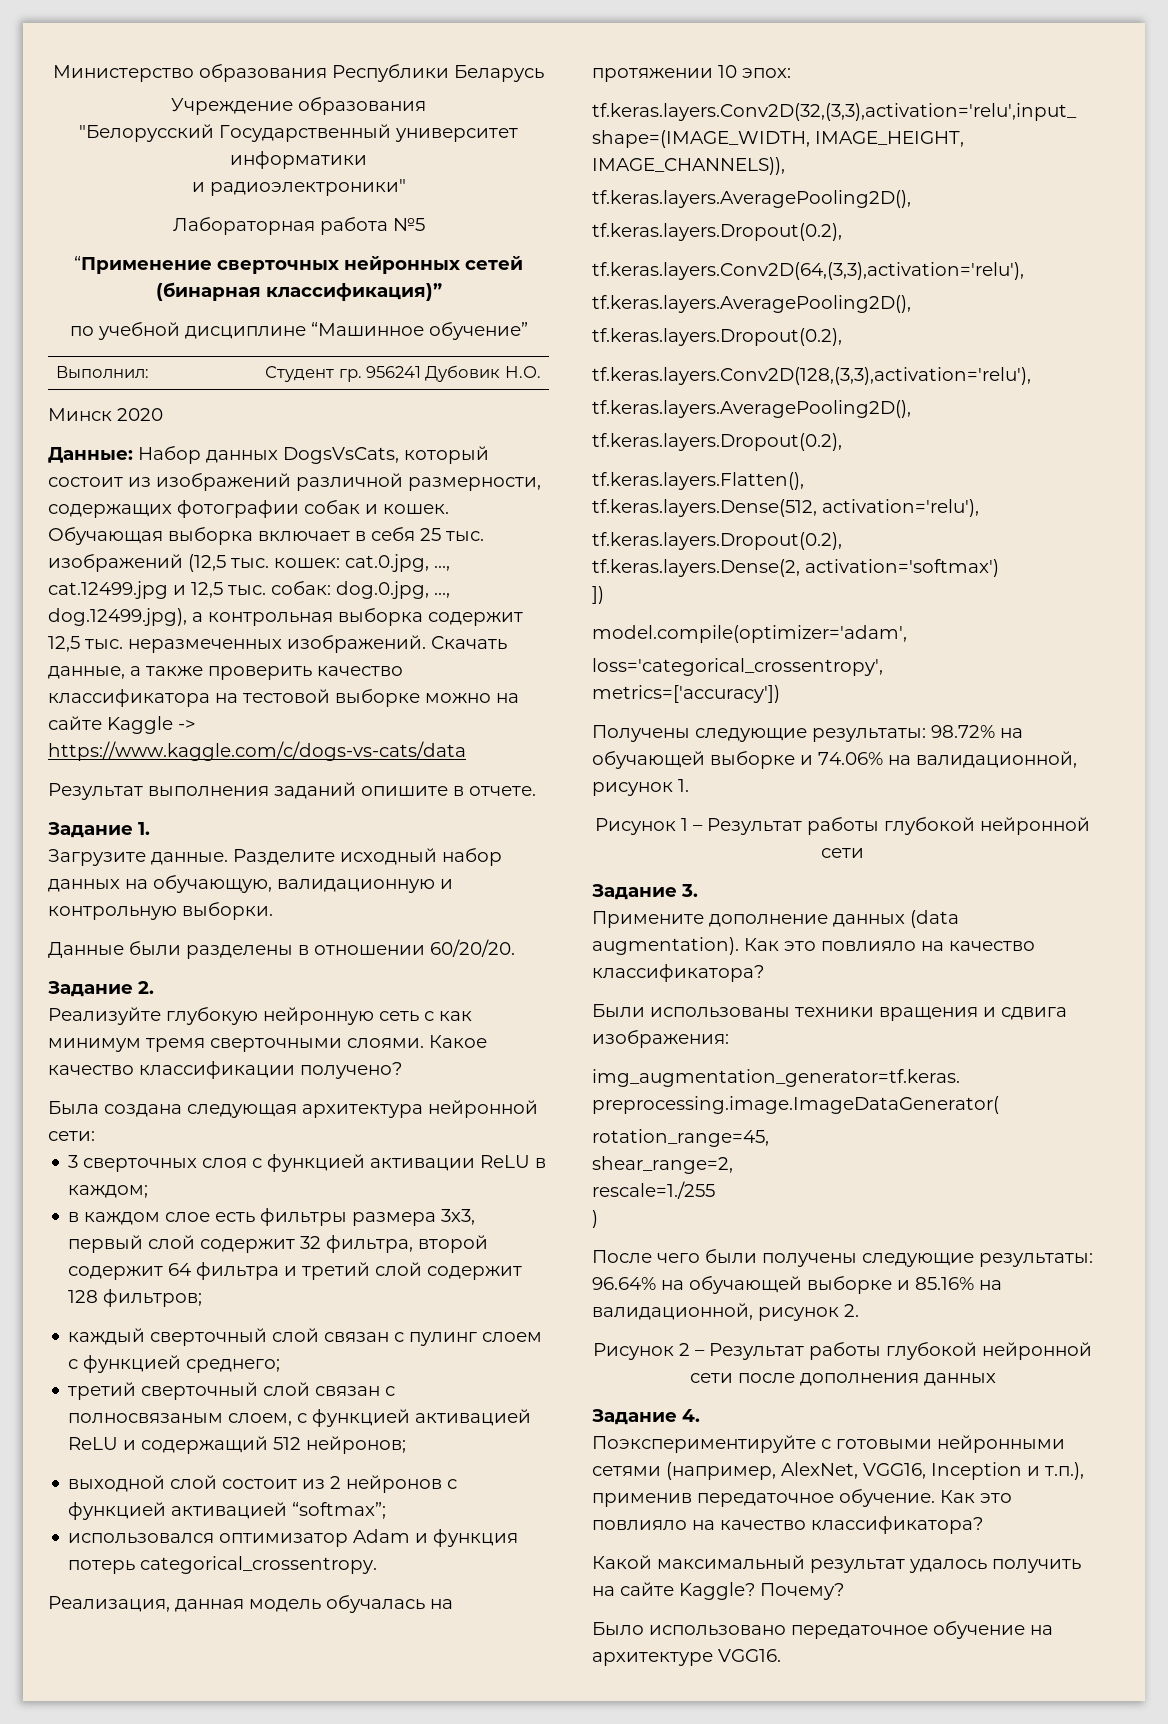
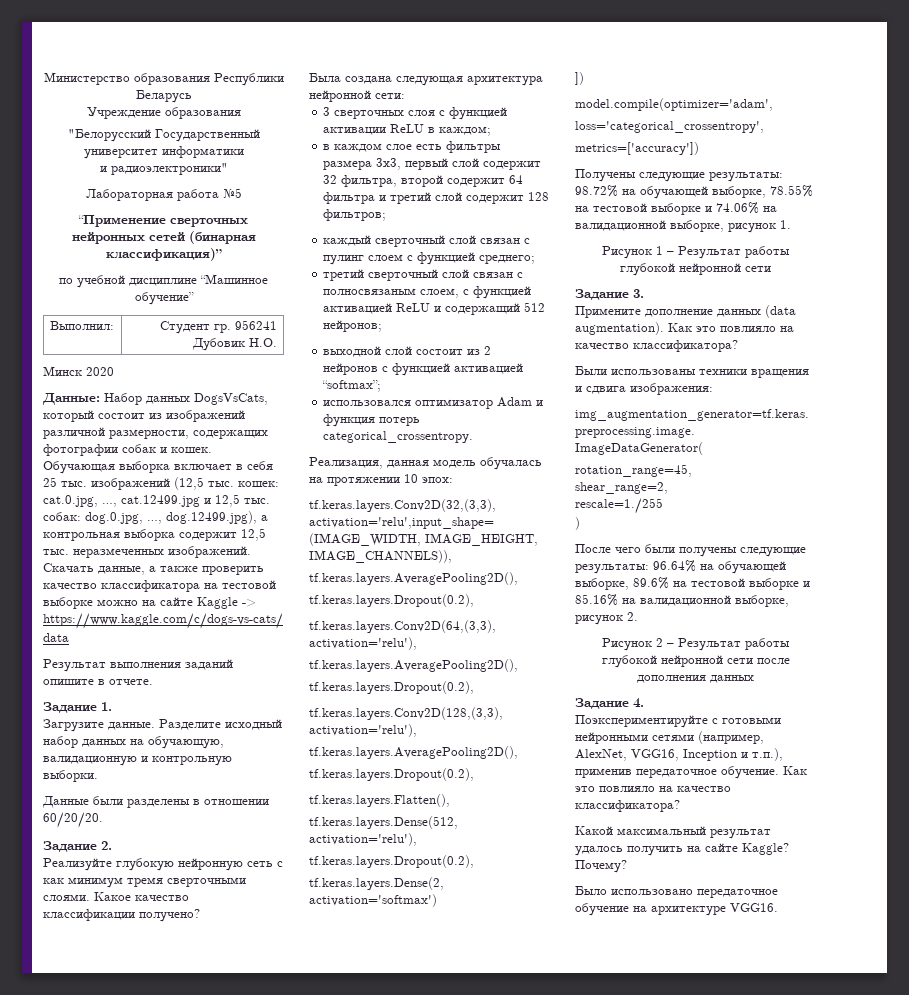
- Получены следующие результаты: 98.72% на обучающей выборке и 74.06% на валидационной, рисунок 1.
+ Получены следующие результаты: 98.72% на обучающей выборке, 78.55% на тестовой выборке и 74.06% на валидационной выборке, рисунок 1.
- После чего были получены следующие результаты: 96.64% на обучающей выборке и 85.16% на валидационной, рисунок 2.
+ После чего были получены следующие результаты: 96.64% на обучающей выборке, 89.6% на тестовой выборке и 85.16% на валидационной выборке, рисунок 2.

